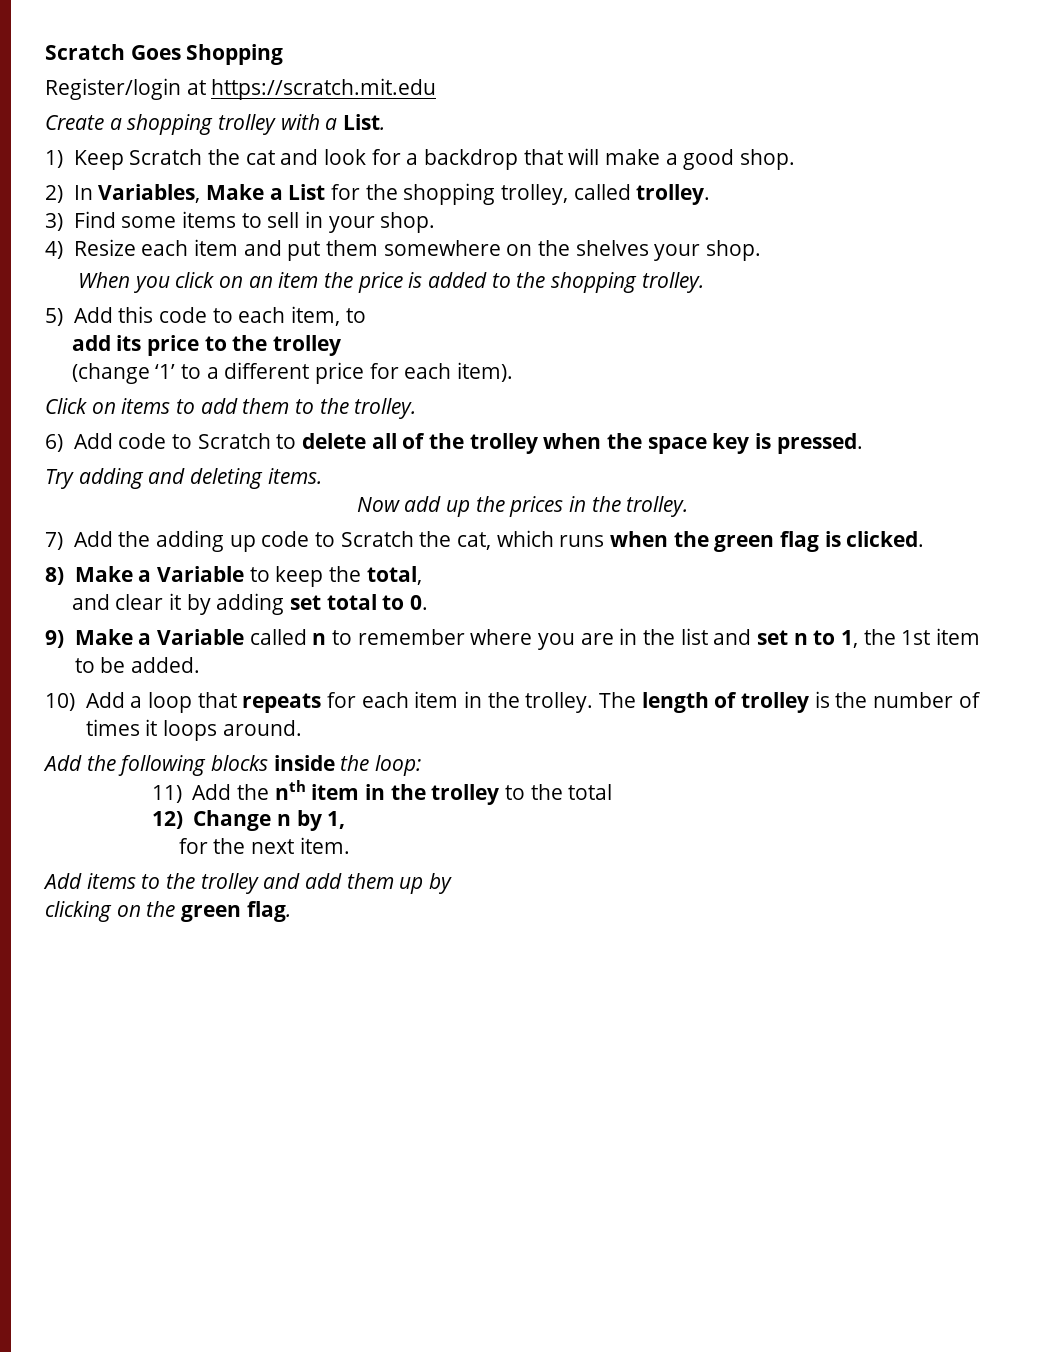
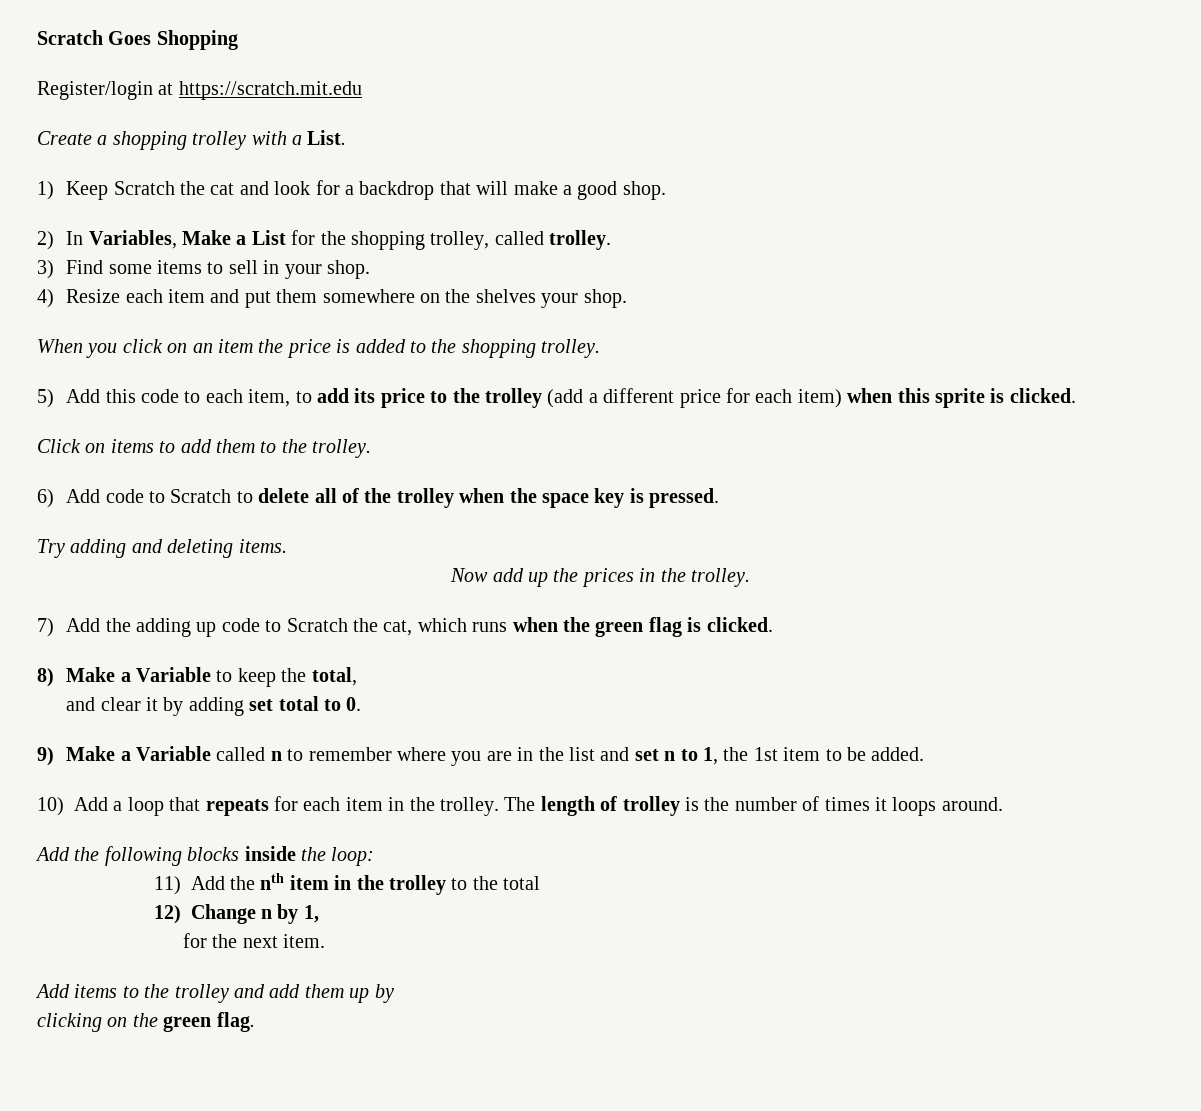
- 5) Add this code to each item, to
- add its price to the trolley
- (change ‘1’ to a different price for each item).
+ 5) Add this code to each item, to add its price to the trolley (add a different price for each item) when this sprite is clicked.

